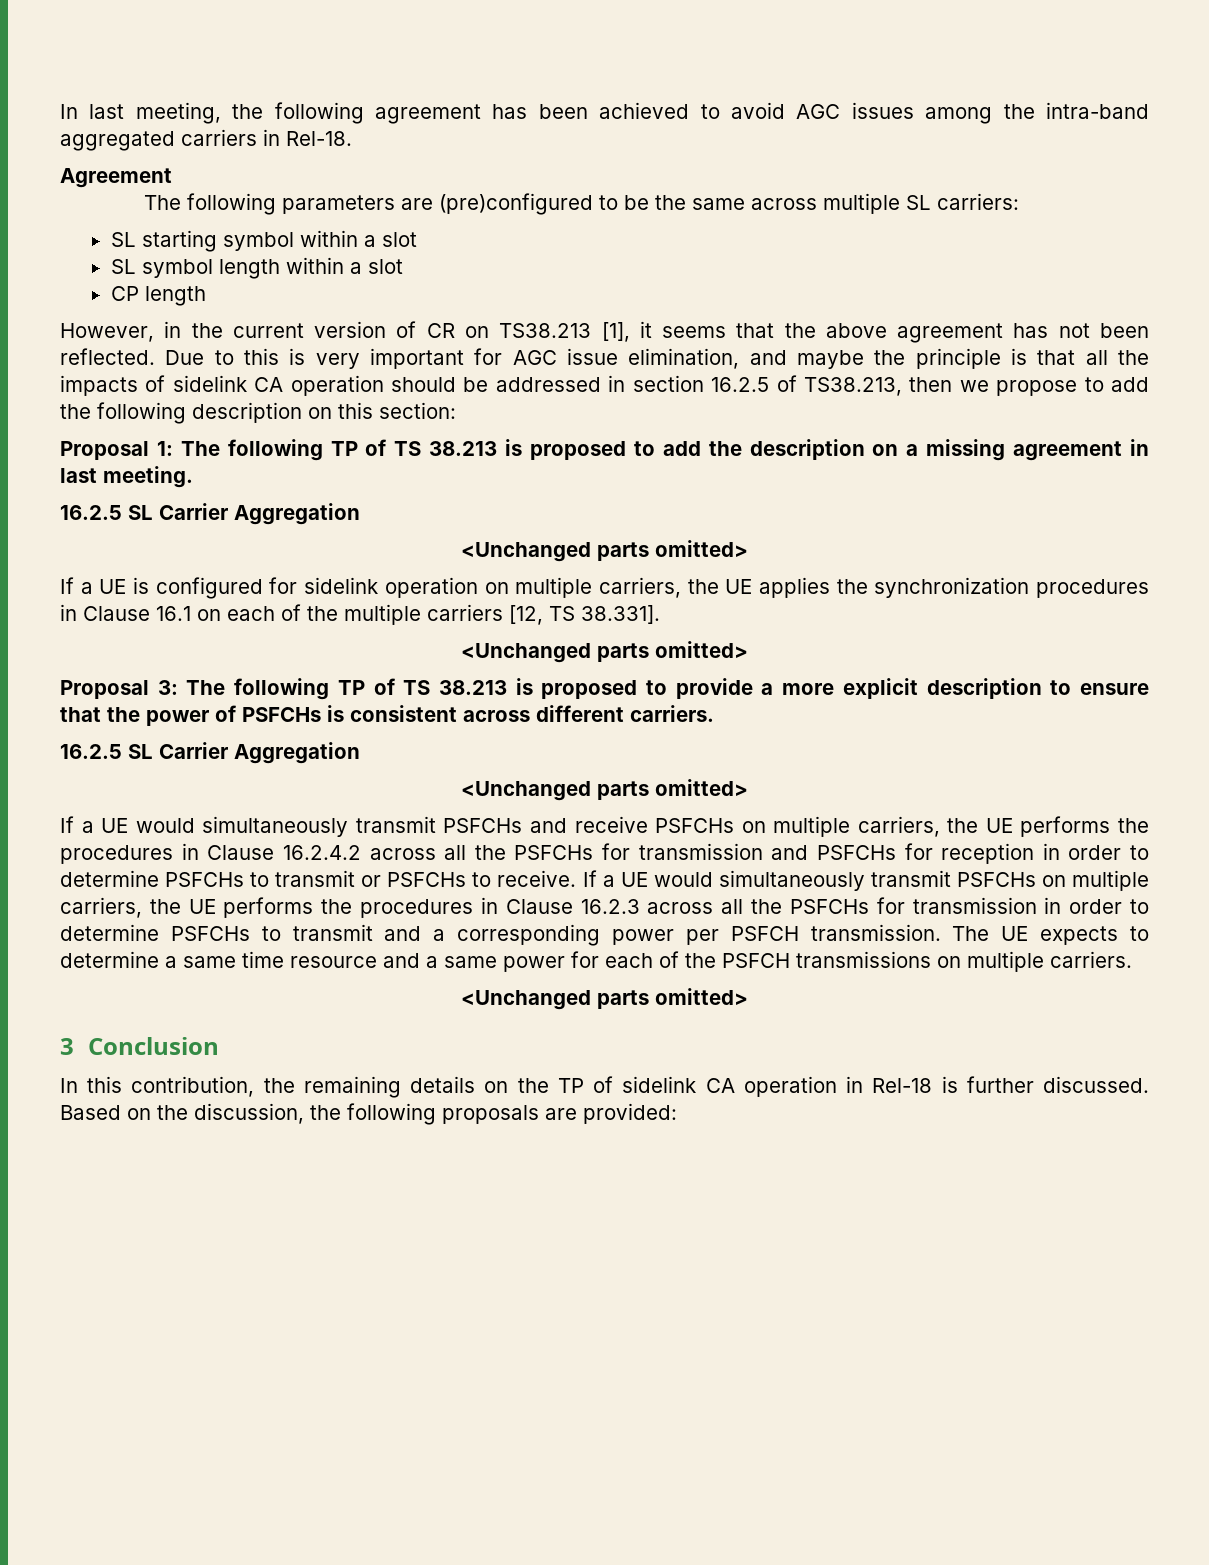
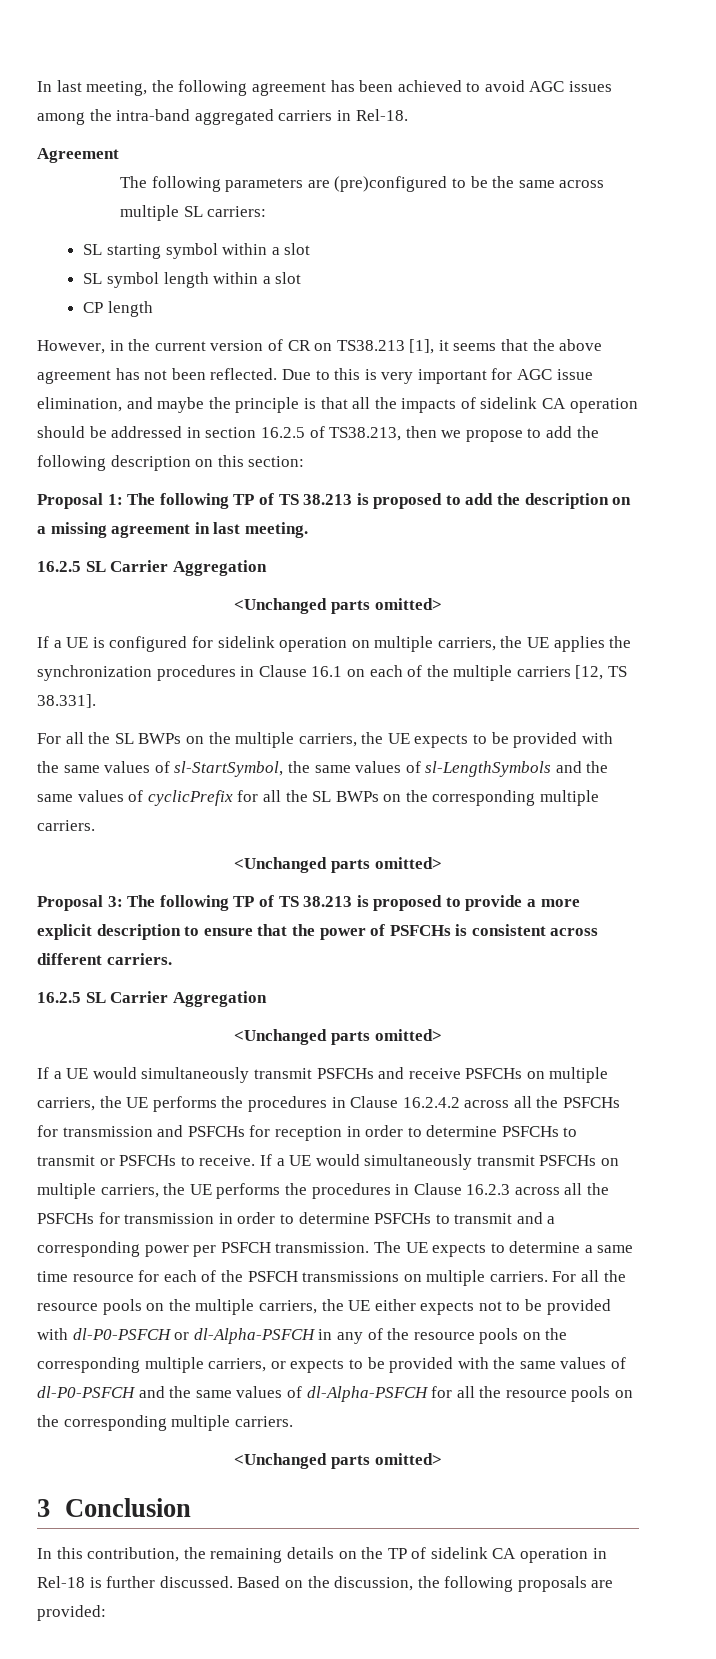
+ For all the SL BWPs on the multiple carriers, the UE expects to be provided with the same values of sl-StartSymbol, the same values of sl-LengthSymbols and the same values of cyclicPrefix for all the SL BWPs on the corresponding multiple carriers.
- The UE expects to determine a same time resource and a same power for each of the PSFCH transmissions on multiple carriers.
+ The UE expects to determine a same time resource for each of the PSFCH transmissions on multiple carriers. For all the resource pools on the multiple carriers, the UE either expects not to be provided with dl-P0-PSFCH or dl-Alpha-PSFCH in any of the resource pools on the corresponding multiple carriers, or expects to be provided with the same values of dl-P0-PSFCH and the same values of dl-Alpha-PSFCH for all the resource pools on the corresponding multiple carriers.

